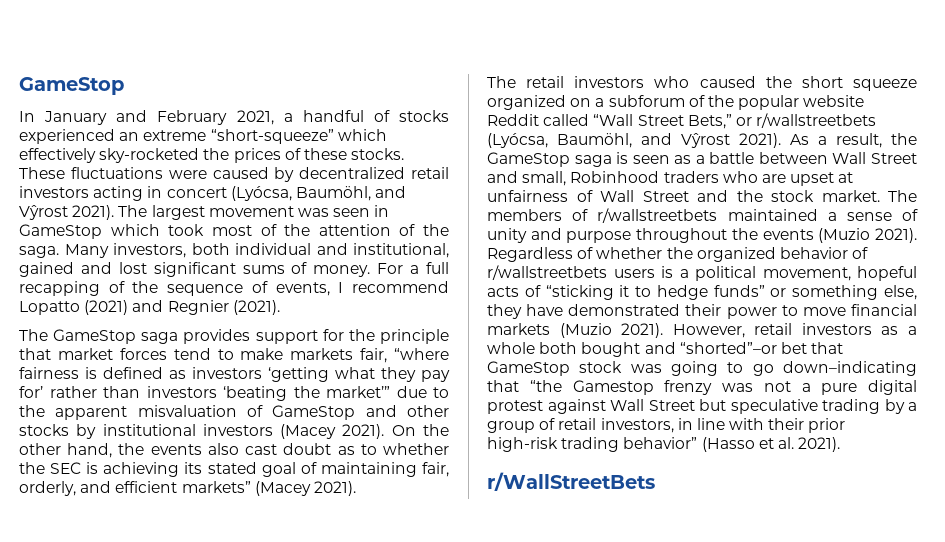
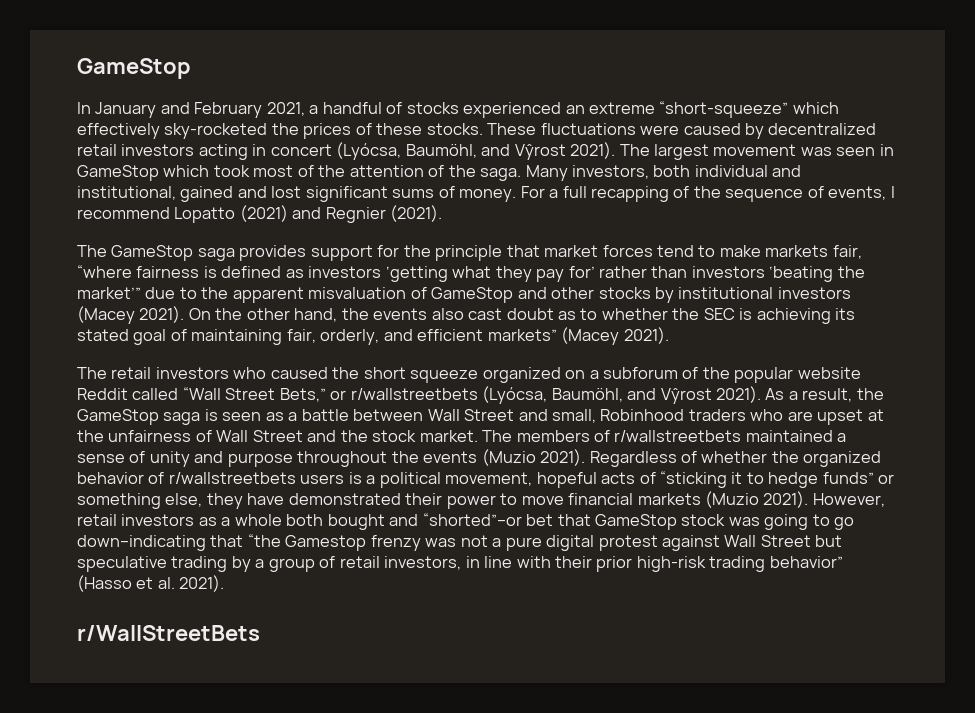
- As a result, the GameStop saga is seen as a battle between Wall Street and small, Robinhood traders who are upset at unfairness of Wall Street and the stock market.
+ As a result, the GameStop saga is seen as a battle between Wall Street and small, Robinhood traders who are upset at the unfairness of Wall Street and the stock market.

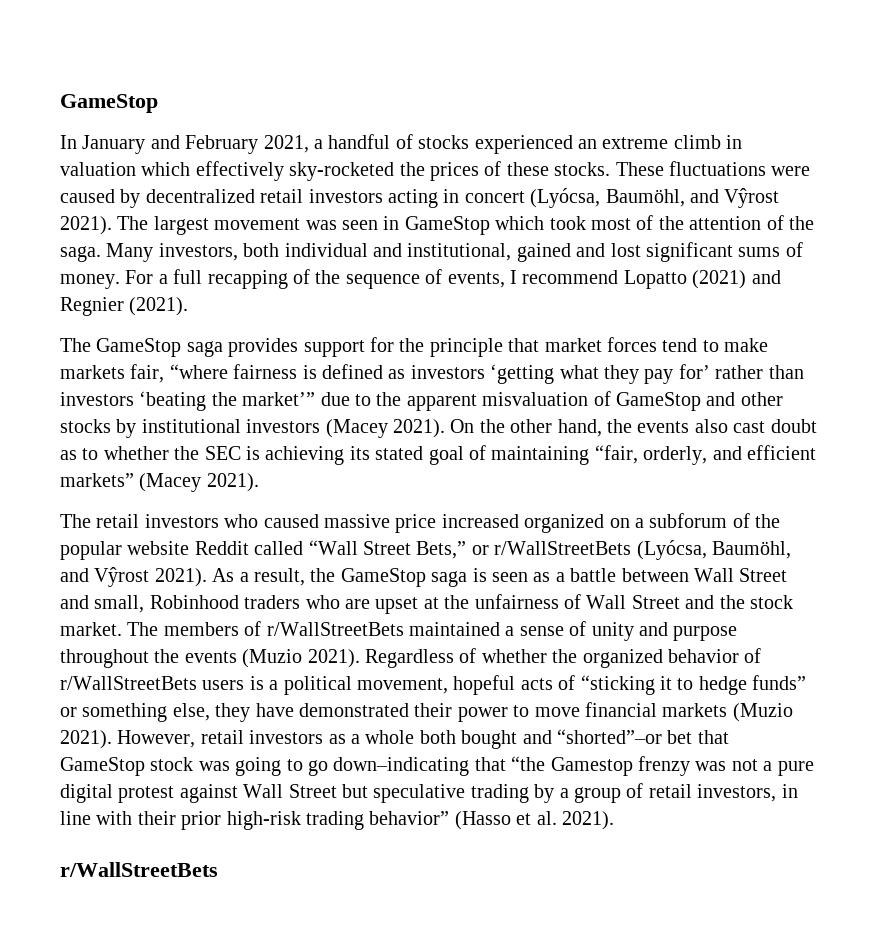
- In January and February 2021, a handful of stocks experienced an extreme “short-squeeze” which effectively sky-rocketed the prices of these stocks.
+ In January and February 2021, a handful of stocks experienced an extreme climb in valuation which effectively sky-rocketed the prices of these stocks.
- On the other hand, the events also cast doubt as to whether the SEC is achieving its stated goal of maintaining fair, orderly, and efficient markets” (Macey 2021).
+ On the other hand, the events also cast doubt as to whether the SEC is achieving its stated goal of maintaining “fair, orderly, and efficient markets” (Macey 2021).
- The retail investors who caused the short squeeze organized on a subforum of the popular website Reddit called “Wall Street Bets,” or r/wallstreetbets (Lyócsa, Baumöhl, and Vŷrost 2021).
+ The retail investors who caused massive price increased organized on a subforum of the popular website Reddit called “Wall Street Bets,” or r/WallStreetBets (Lyócsa, Baumöhl, and Vŷrost 2021).
- The members of r/wallstreetbets maintained a sense of unity and purpose throughout the events (Muzio 2021).
+ The members of r/WallStreetBets maintained a sense of unity and purpose throughout the events (Muzio 2021).
- Regardless of whether the organized behavior of r/wallstreetbets users is a political movement, hopeful acts of “sticking it to hedge funds” or something else, they have demonstrated their power to move financial markets (Muzio 2021).
+ Regardless of whether the organized behavior of r/WallStreetBets users is a political movement, hopeful acts of “sticking it to hedge funds” or something else, they have demonstrated their power to move financial markets (Muzio 2021).

